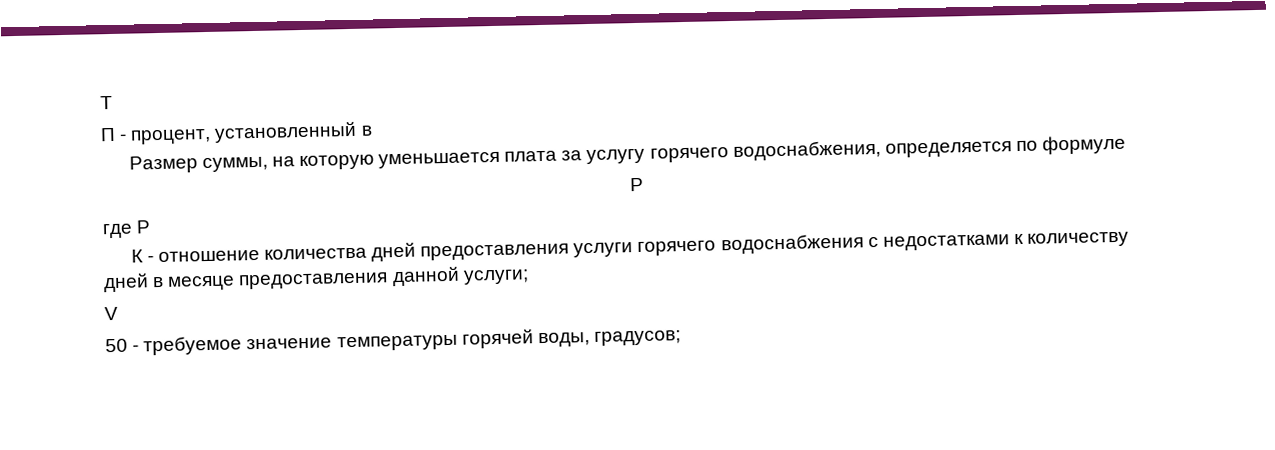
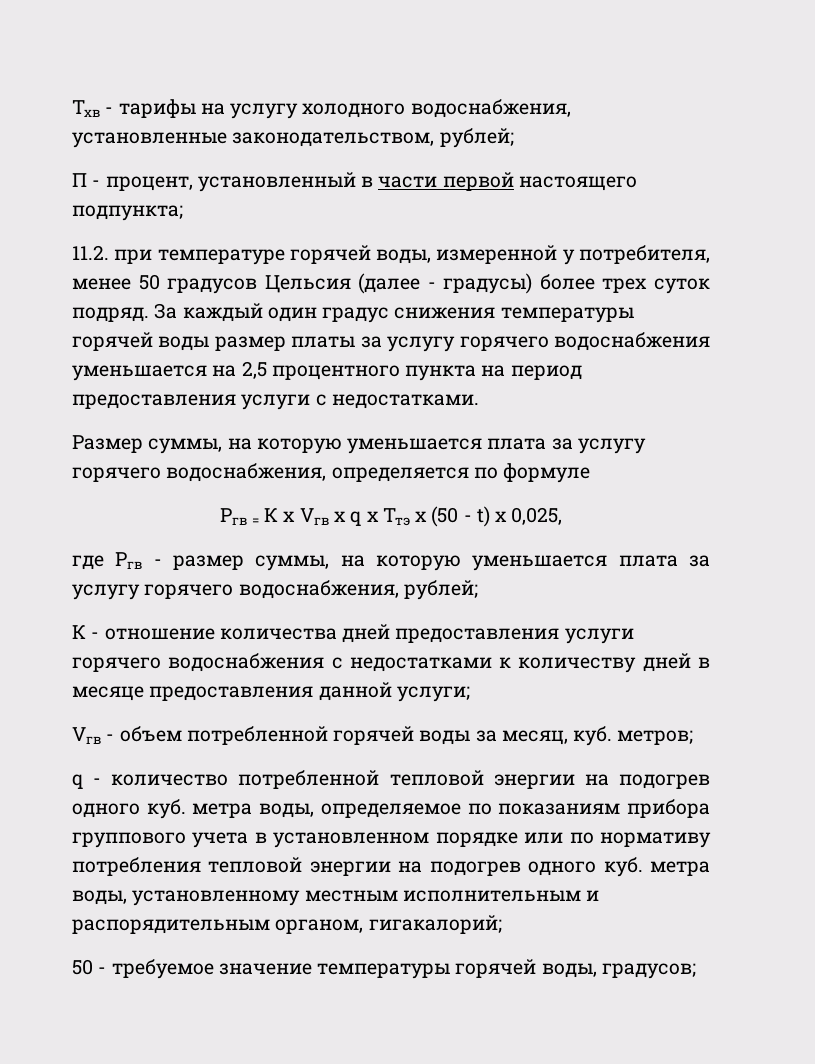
- Т
+ Тхв - тарифы на услугу холодного водоснабжения, установленные законодательством, рублей;
- П - процент, установленный в
+ П - процент, установленный в части первой настоящего подпункта;
+ 11.2. при температуре горячей воды, измеренной у потребителя, менее 50 градусов Цельсия (далее - градусы) более трех суток подряд. За каждый один градус снижения температуры горячей воды размер платы за услугу горячего водоснабжения уменьшается на 2,5 процентного пункта на период предоставления услуги с недостатками.
  Размер суммы, на которую уменьшается плата за услугу горячего водоснабжения, определяется по формуле
- Р
- где Р
+ Ргв = К х Vгв х q х Ттэ х (50 - t) х 0,025,
+ где Ргв - размер суммы, на которую уменьшается плата за услугу горячего водоснабжения, рублей;
- V
+ Vгв - объем потребленной горячей воды за месяц, куб. метров;
+ q - количество потребленной тепловой энергии на подогрев одного куб. метра воды, определяемое по показаниям прибора группового учета в установленном порядке или по нормативу потребления тепловой энергии на подогрев одного куб. метра воды, установленному местным исполнительным и распорядительным органом, гигакалорий;

